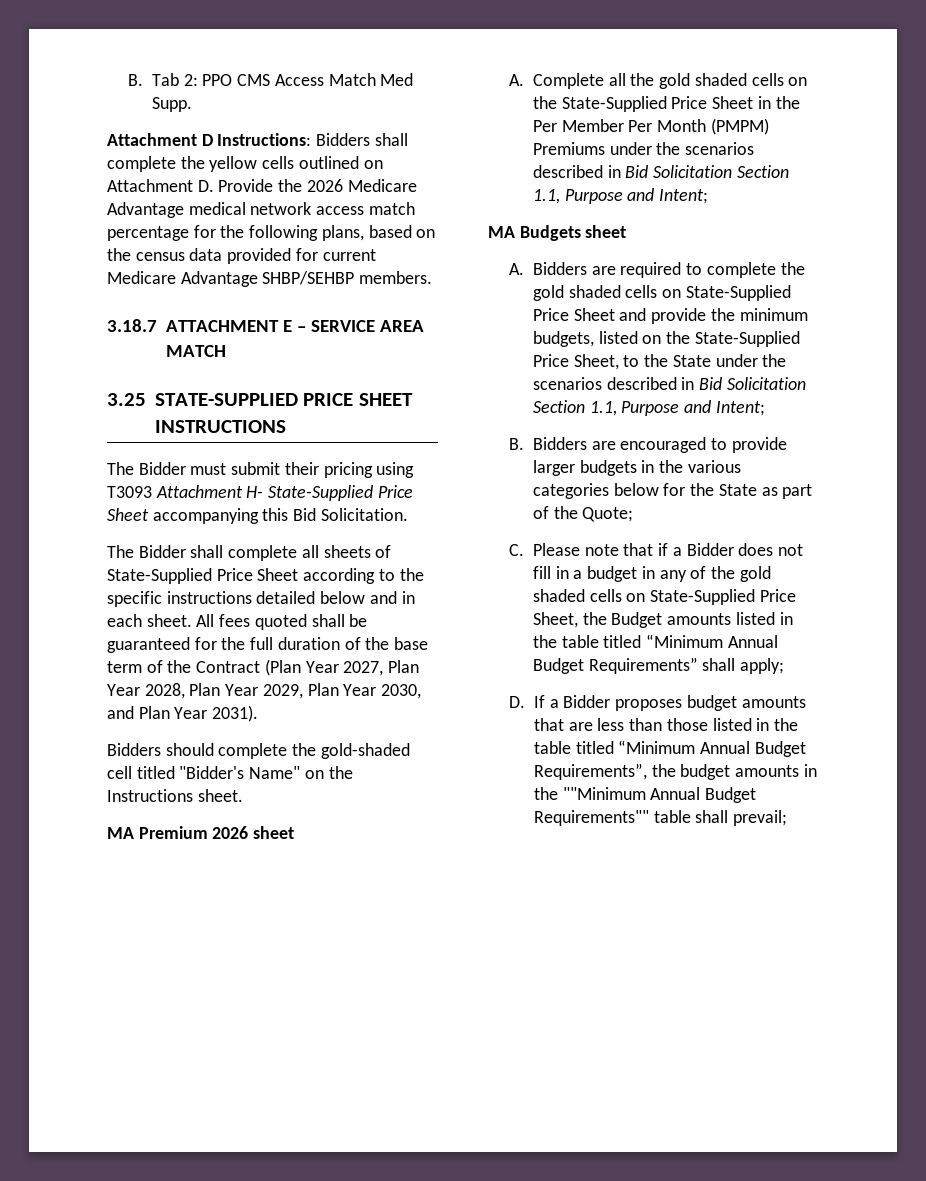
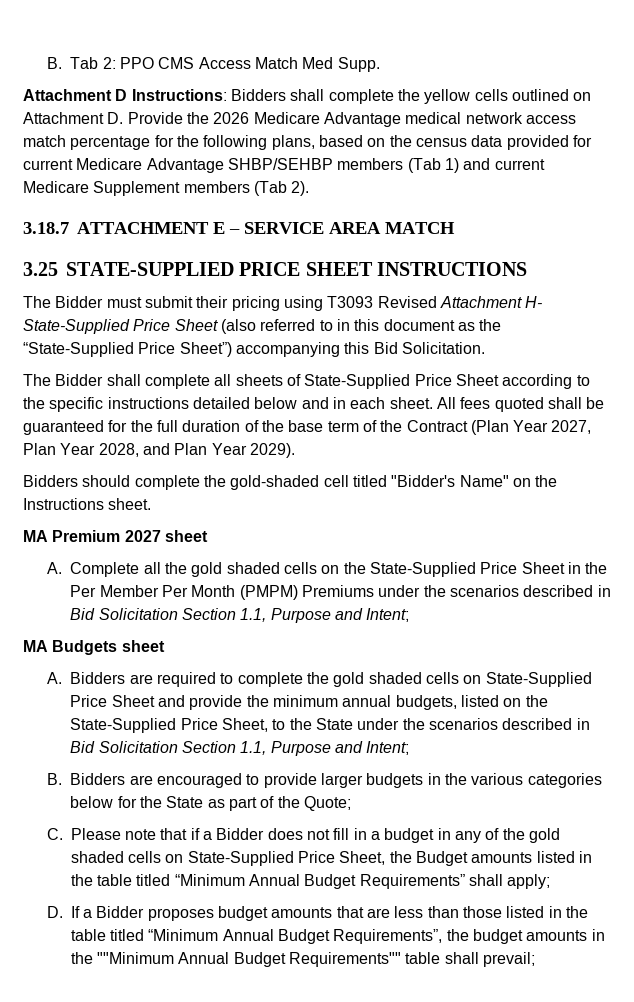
- Attachment D Instructions: Bidders shall complete the yellow cells outlined on Attachment D. Provide the 2026 Medicare Advantage medical network access match percentage for the following plans, based on the census data provided for current Medicare Advantage SHBP/SEHBP members.
+ Attachment D Instructions: Bidders shall complete the yellow cells outlined on Attachment D. Provide the 2026 Medicare Advantage medical network access match percentage for the following plans, based on the census data provided for current Medicare Advantage SHBP/SEHBP members (Tab 1) and current Medicare Supplement members (Tab 2).
- The Bidder must submit their pricing using T3093 Attachment H- State-Supplied Price Sheet accompanying this Bid Solicitation.
+ The Bidder must submit their pricing using T3093 Revised Attachment H- State-Supplied Price Sheet (also referred to in this document as the “State-Supplied Price Sheet”) accompanying this Bid Solicitation.
- All fees quoted shall be guaranteed for the full duration of the base term of the Contract (Plan Year 2027, Plan Year 2028, Plan Year 2029, Plan Year 2030, and Plan Year 2031).
+ All fees quoted shall be guaranteed for the full duration of the base term of the Contract (Plan Year 2027, Plan Year 2028, and Plan Year 2029).
- MA Premium 2026 sheet
+ MA Premium 2027 sheet
- A. Bidders are required to complete the gold shaded cells on State-Supplied Price Sheet and provide the minimum budgets, listed on the State-Supplied Price Sheet, to the State under the scenarios described in Bid Solicitation Section 1.1, Purpose and Intent;
+ A. Bidders are required to complete the gold shaded cells on State-Supplied Price Sheet and provide the minimum annual budgets, listed on the State-Supplied Price Sheet, to the State under the scenarios described in Bid Solicitation Section 1.1, Purpose and Intent;

